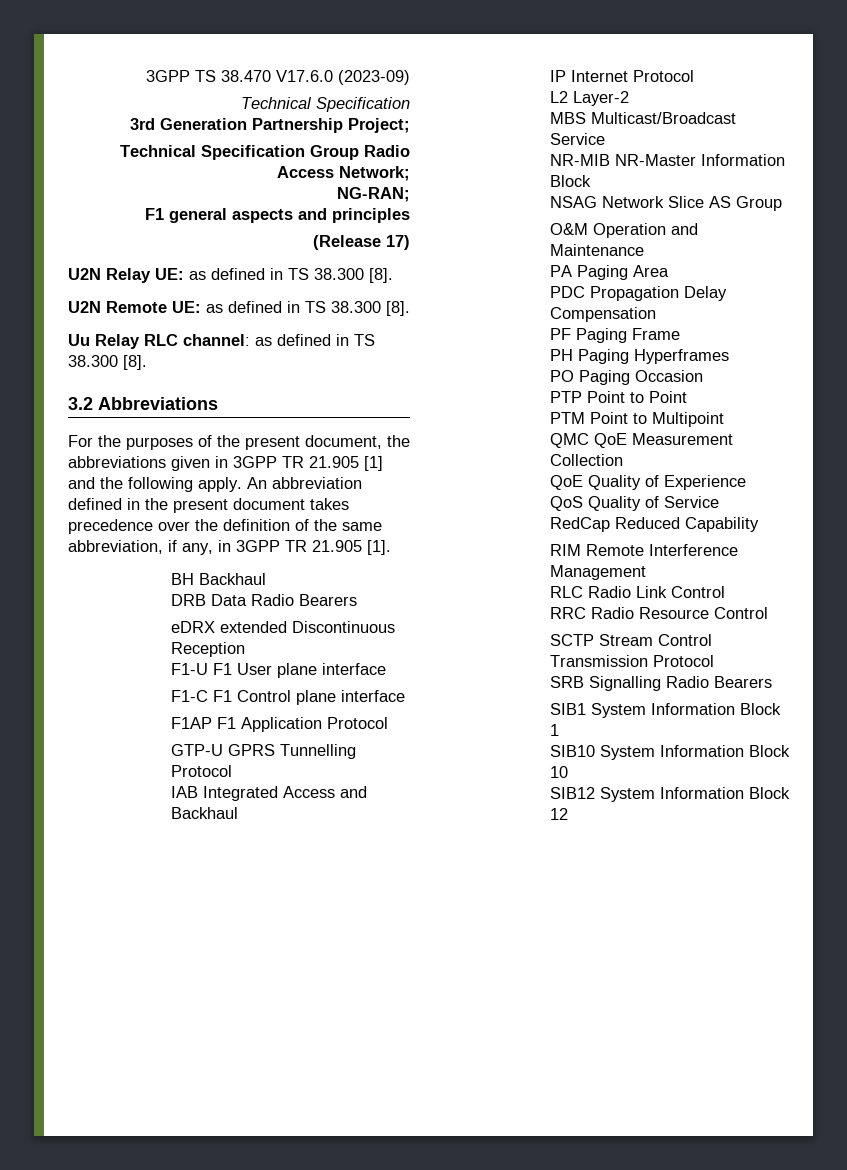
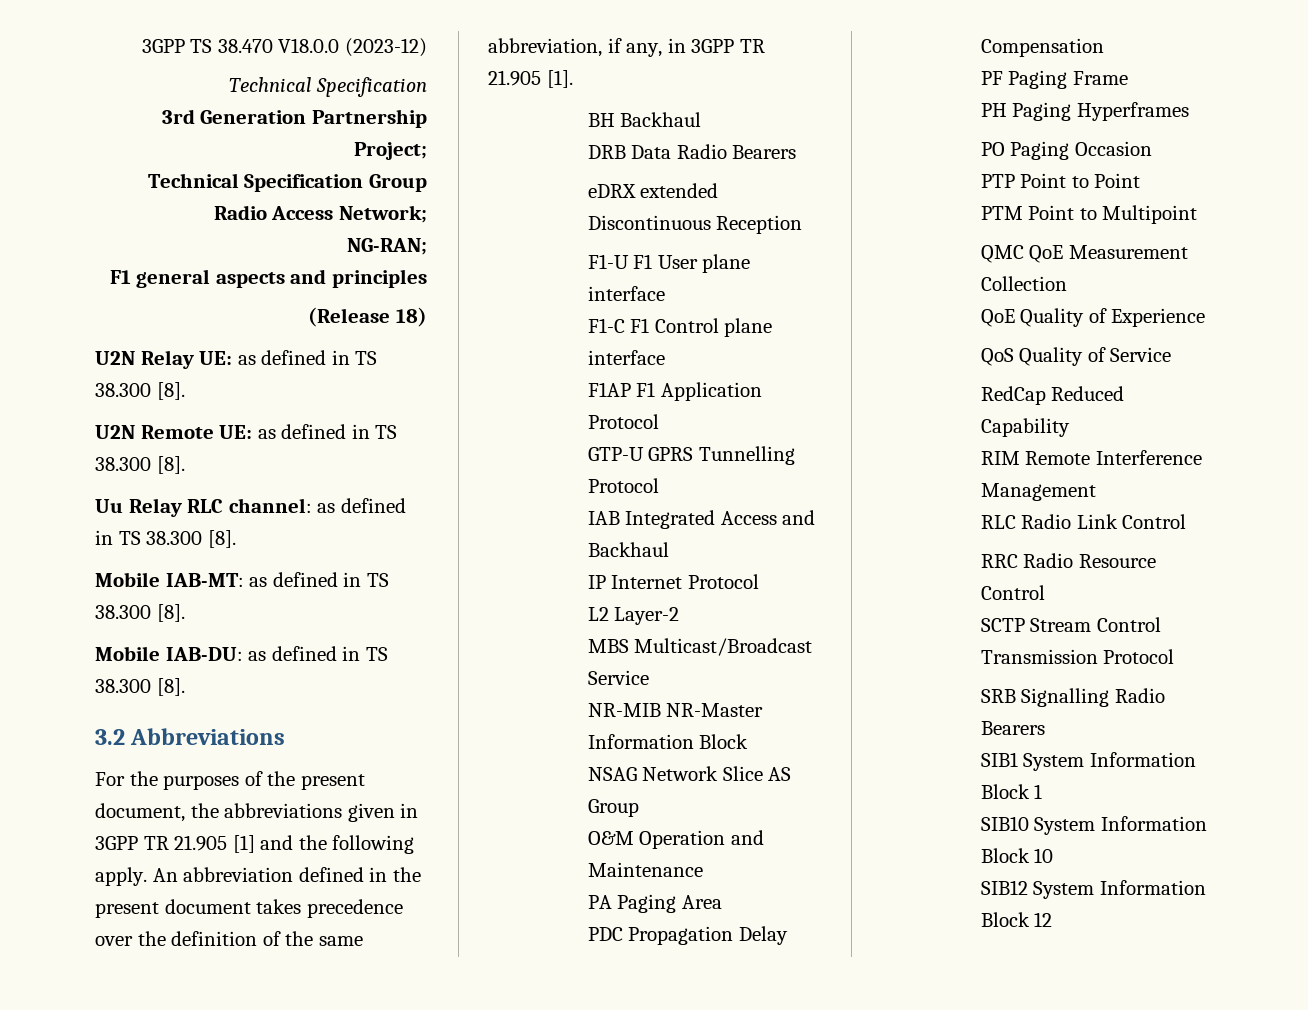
- 3GPP TS 38.470 V17.6.0 (2023-09)
+ 3GPP TS 38.470 V18.0.0 (2023-12)
- (Release 17)
+ (Release 18)
+ Mobile IAB-MT: as defined in TS 38.300 [8].
+ Mobile IAB-DU: as defined in TS 38.300 [8].

